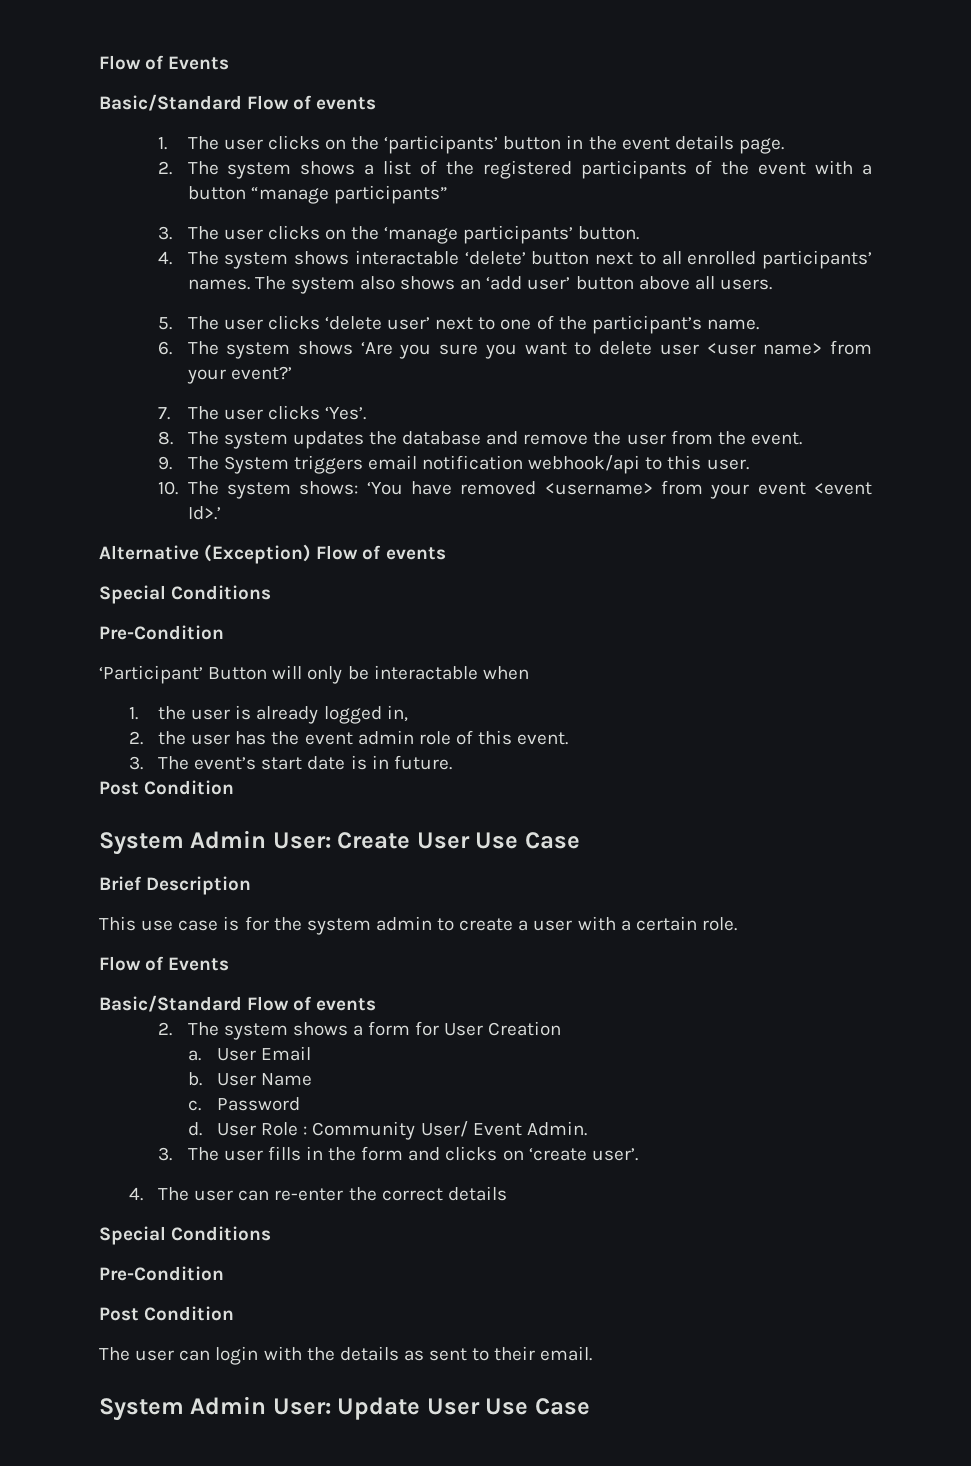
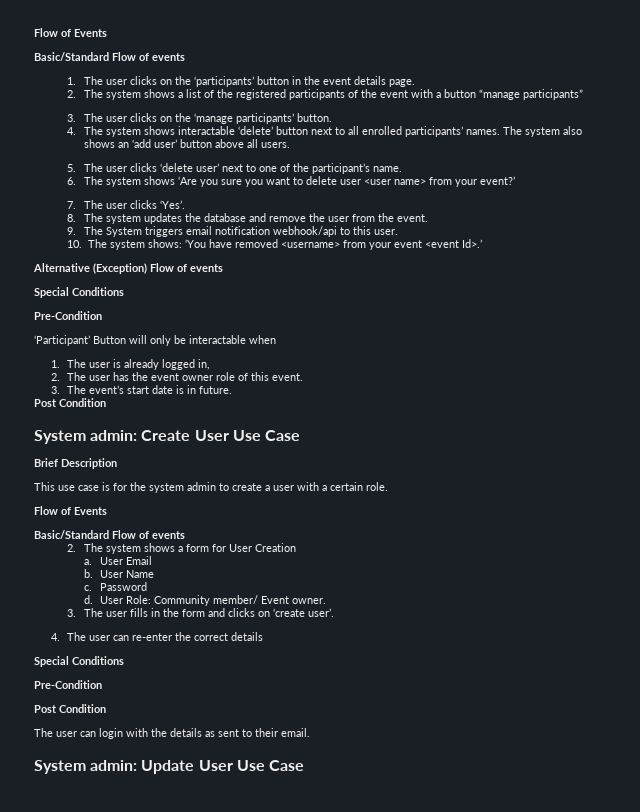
- 1. the user is already logged in,
+ 1. The user is already logged in,
- 2. the user has the event admin role of this event.
+ 2. The user has the event owner role of this event.
- System Admin User: Create User Use Case
+ System admin: Create User Use Case
- User Role : Community User/ Event Admin.
+ User Role: Community member/ Event owner.
- System Admin User: Update User Use Case
+ System admin: Update User Use Case

